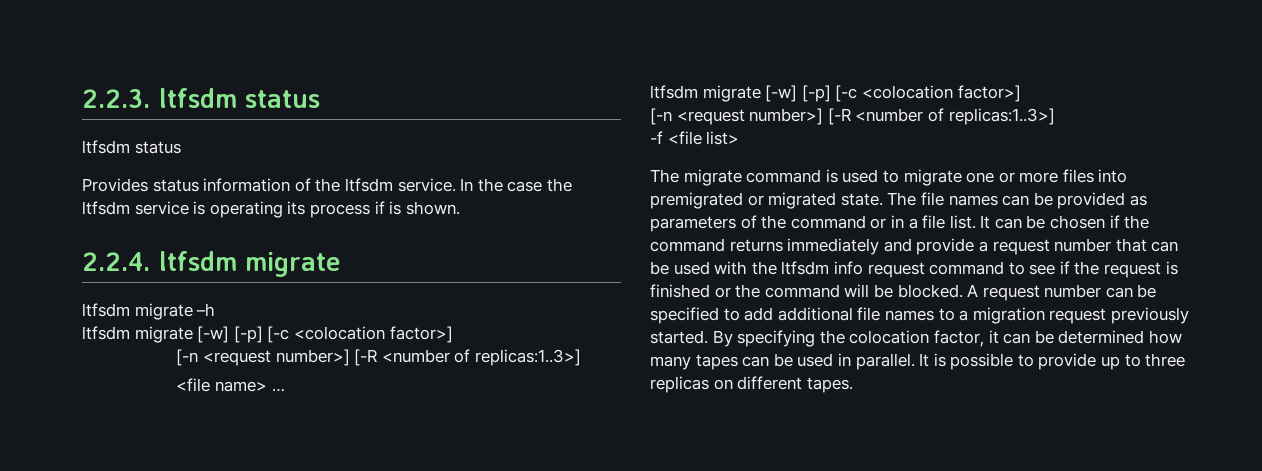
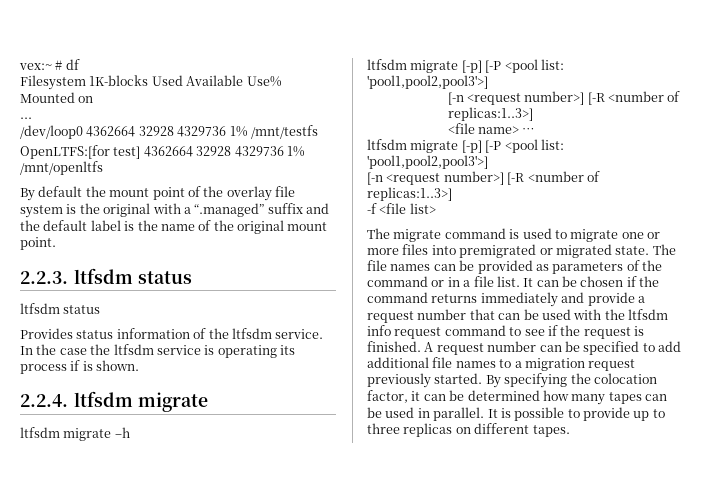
+ vex:~ # df
+ Filesystem 1K-blocks Used Available Use% Mounted on
+ ...
+ /dev/loop0 4362664 32928 4329736 1% /mnt/testfs
+ OpenLTFS:[for test] 4362664 32928 4329736 1% /mnt/openltfs
+ By default the mount point of the overlay file system is the original with a “.managed” suffix and the default label is the name of the original mount point.
  ltfsdm migrate –h
- ltfsdm migrate [-w] [-p] [-c <colocation factor>]
+ ltfsdm migrate [-p] [-P <pool list: 'pool1,pool2,pool3'>]
  <file name> …
- ltfsdm migrate [-w] [-p] [-c <colocation factor>]
+ ltfsdm migrate [-p] [-P <pool list: 'pool1,pool2,pool3'>]
- It can be chosen if the command returns immediately and provide a request number that can be used with the ltfsdm info request command to see if the request is finished or the command will be blocked.
+ It can be chosen if the command returns immediately and provide a request number that can be used with the ltfsdm info request command to see if the request is finished.

